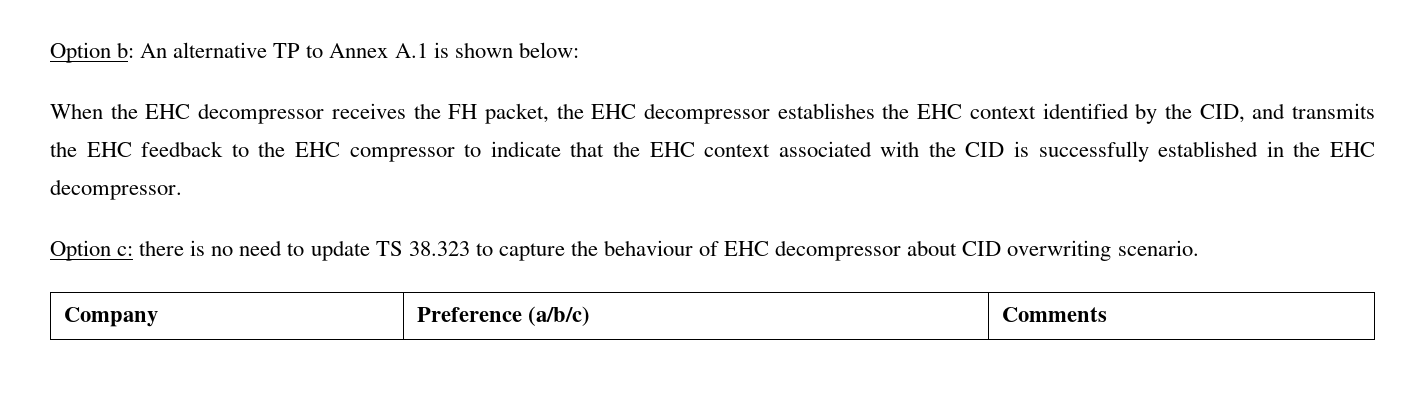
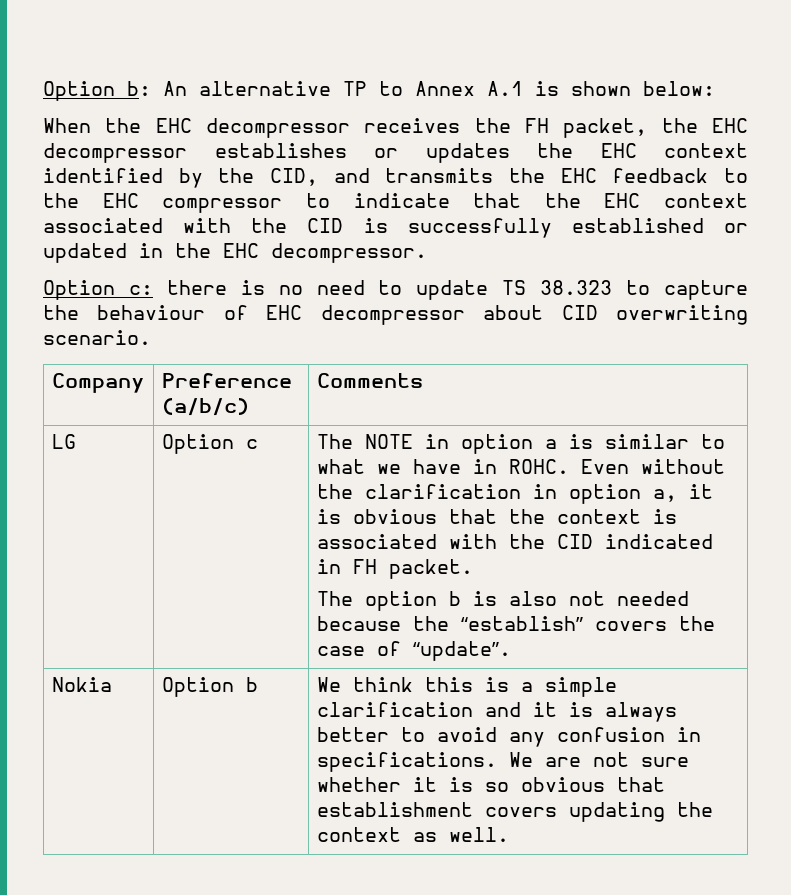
- When the EHC decompressor receives the FH packet, the EHC decompressor establishes the EHC context identified by the CID, and transmits the EHC feedback to the EHC compressor to indicate that the EHC context associated with the CID is successfully established in the EHC decompressor.
+ When the EHC decompressor receives the FH packet, the EHC decompressor establishes or updates the EHC context identified by the CID, and transmits the EHC feedback to the EHC compressor to indicate that the EHC context associated with the CID is successfully established or updated in the EHC decompressor.
+ LG | Option c | The NOTE in option a is similar to what we have in ROHC. Even without the clarification in option a, it is obvious that the context is associated with the CID indicated in FH packet.
+ The option b is also not needed because the “establish” covers the case of “update”.
+ Nokia | Option b | We think this is a simple clarification and it is always better to avoid any confusion in specifications. We are not sure whether it is so obvious that establishment covers updating the context as well.

